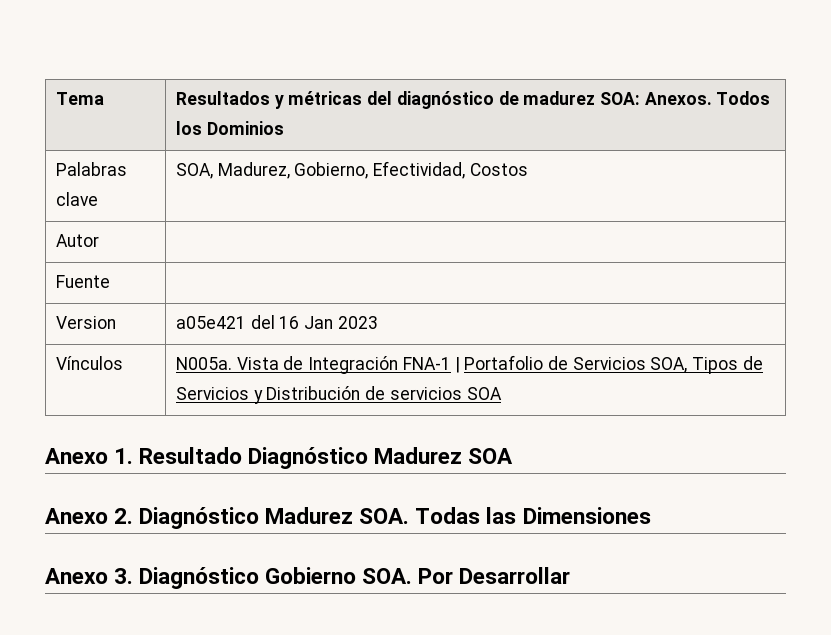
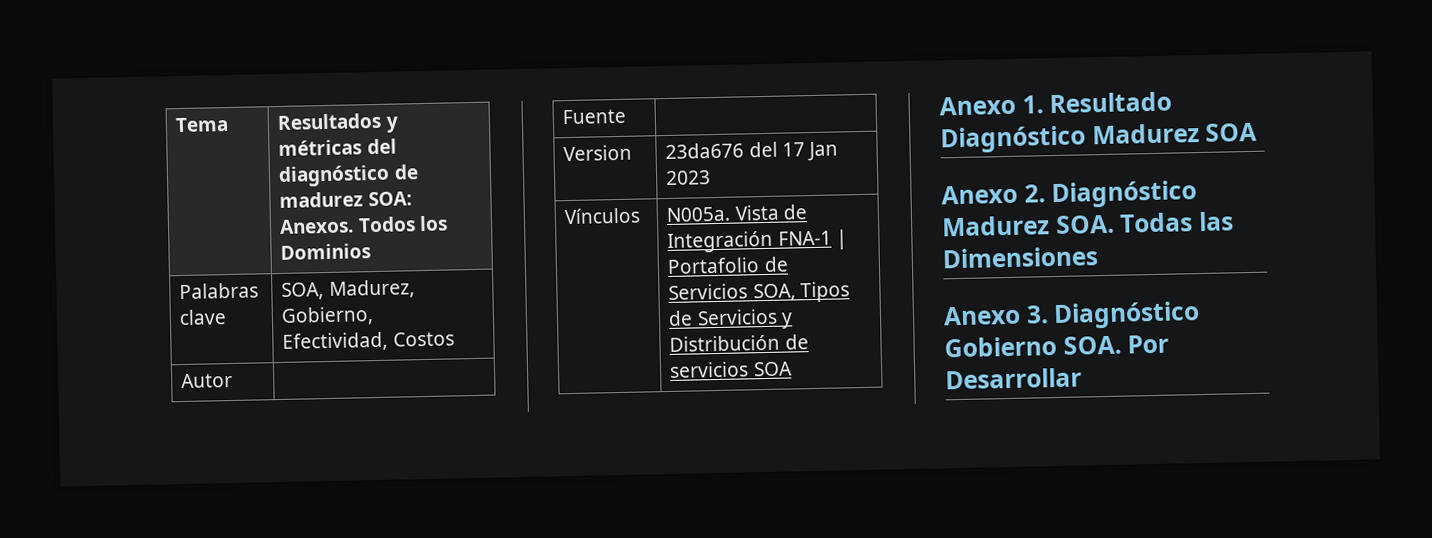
- Version | a05e421 del 16 Jan 2023
+ Version | 23da676 del 17 Jan 2023

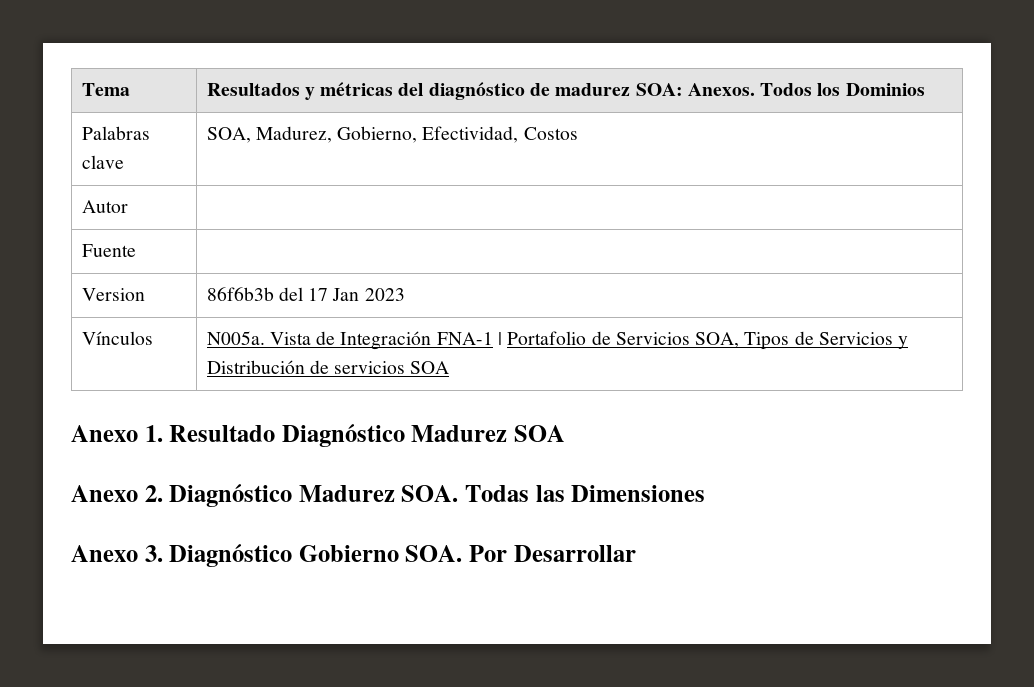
- Version | 23da676 del 17 Jan 2023
+ Version | 86f6b3b del 17 Jan 2023

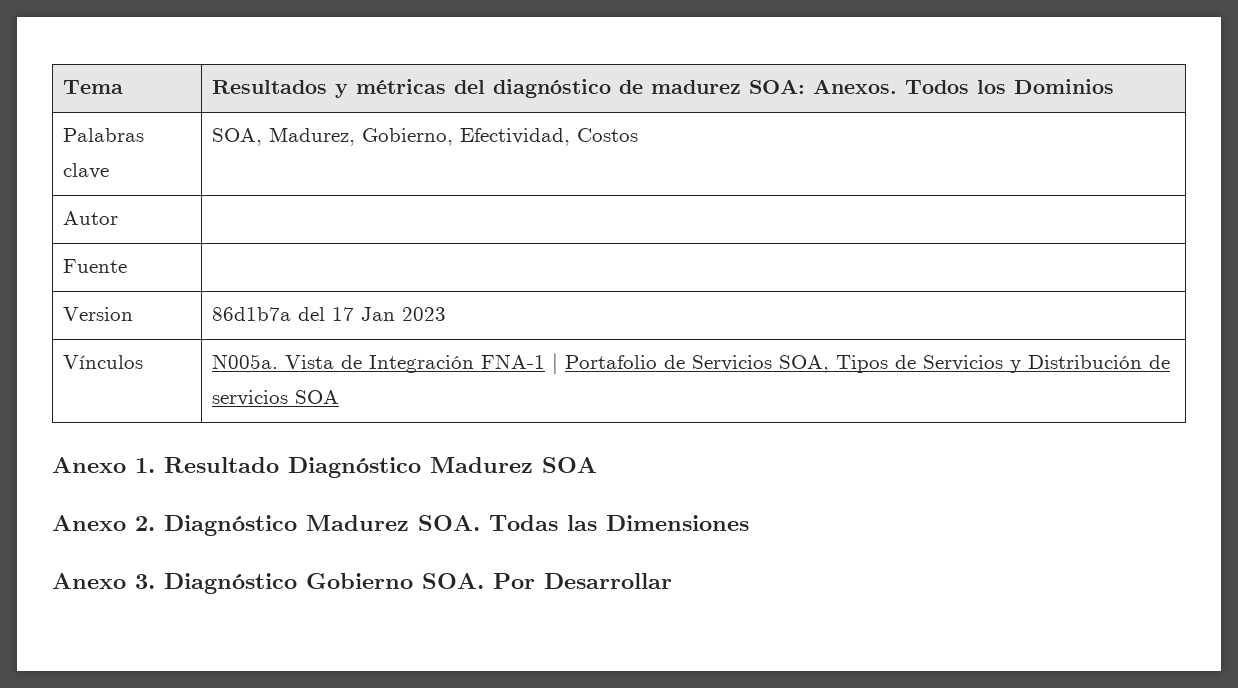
- Version | 86f6b3b del 17 Jan 2023
+ Version | 86d1b7a del 17 Jan 2023

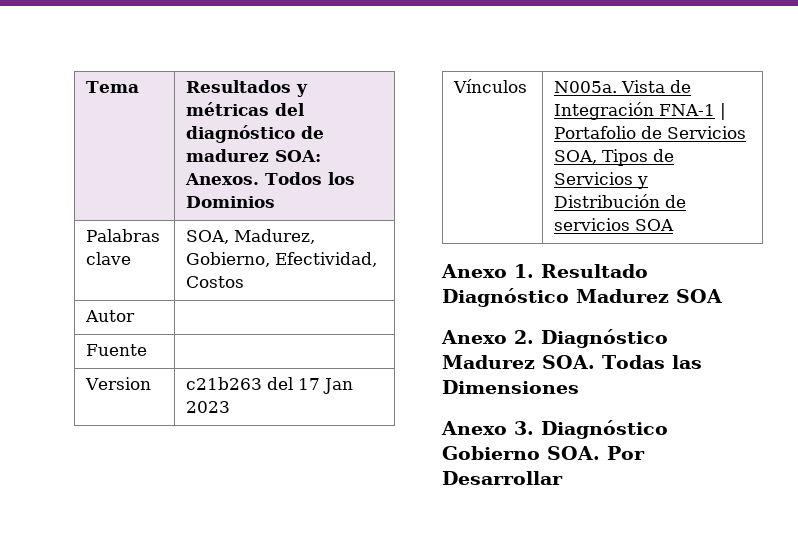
- Version | 86d1b7a del 17 Jan 2023
+ Version | c21b263 del 17 Jan 2023

